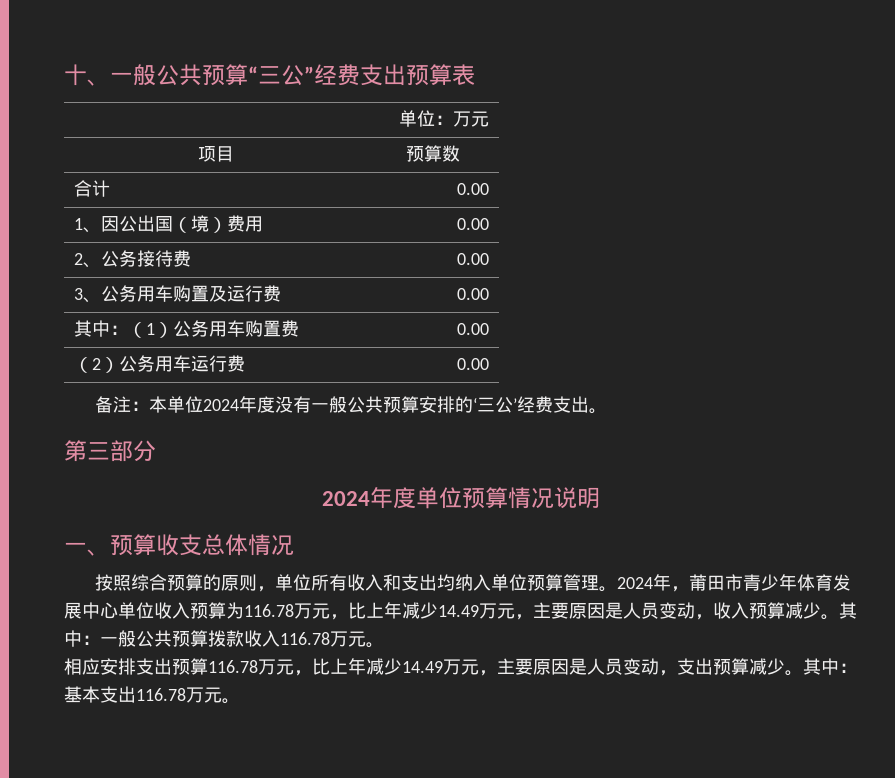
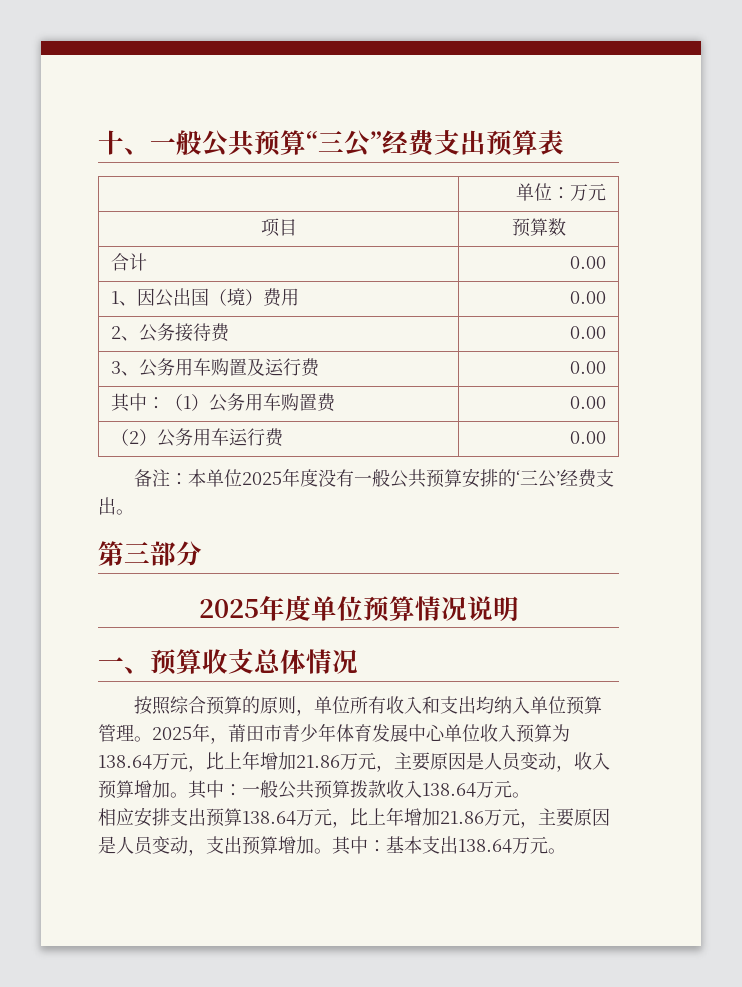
- 备注：本单位2024年度没有一般公共预算安排的‘三公’经费支出。
+ 备注：本单位2025年度没有一般公共预算安排的‘三公’经费支出。
- 2024年度单位预算情况说明
+ 2025年度单位预算情况说明
- 2024年，莆田市青少年体育发展中心单位收入预算为116.78万元，比上年减少14.49万元，主要原因是人员变动，收入预算减少。
+ 2025年，莆田市青少年体育发展中心单位收入预算为138.64万元，比上年增加21.86万元，主要原因是人员变动，收入预算增加。
- 其中：一般公共预算拨款收入116.78万元。
+ 其中：一般公共预算拨款收入138.64万元。
- 相应安排支出预算116.78万元，比上年减少14.49万元，主要原因是人员变动，支出预算减少。
+ 相应安排支出预算138.64万元，比上年增加21.86万元，主要原因是人员变动，支出预算增加。
- 其中：基本支出116.78万元。
+ 其中：基本支出138.64万元。

